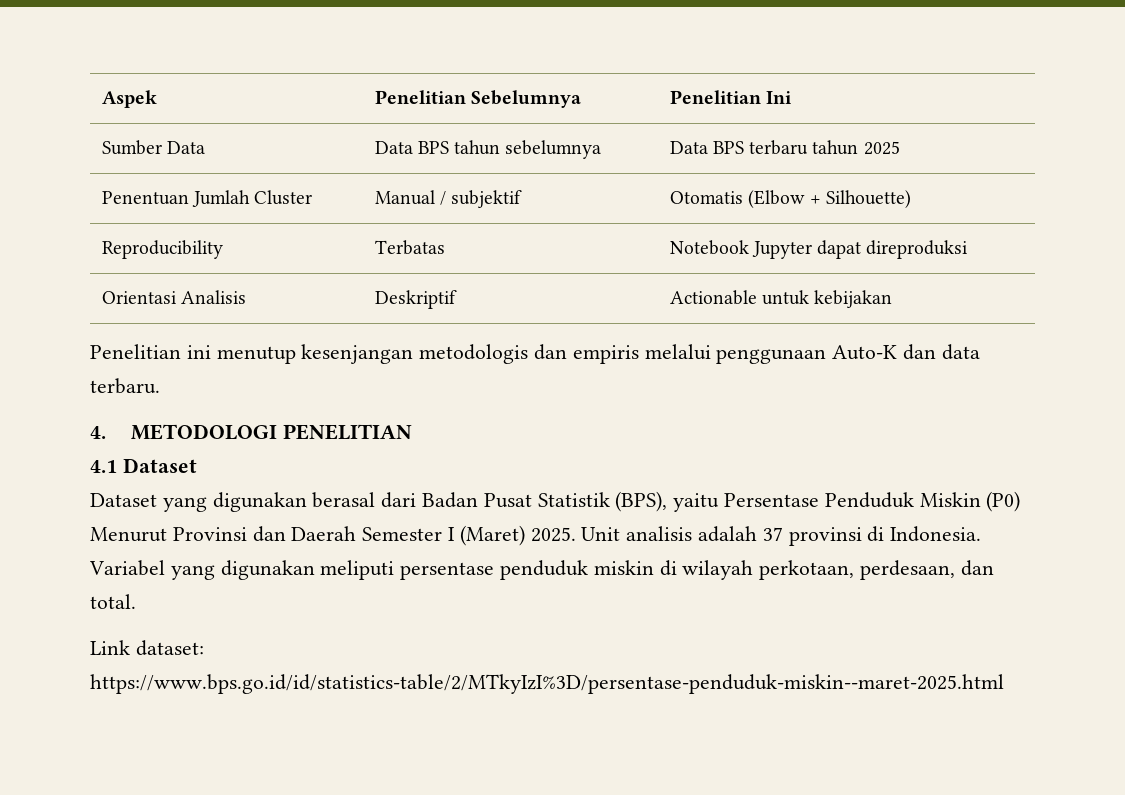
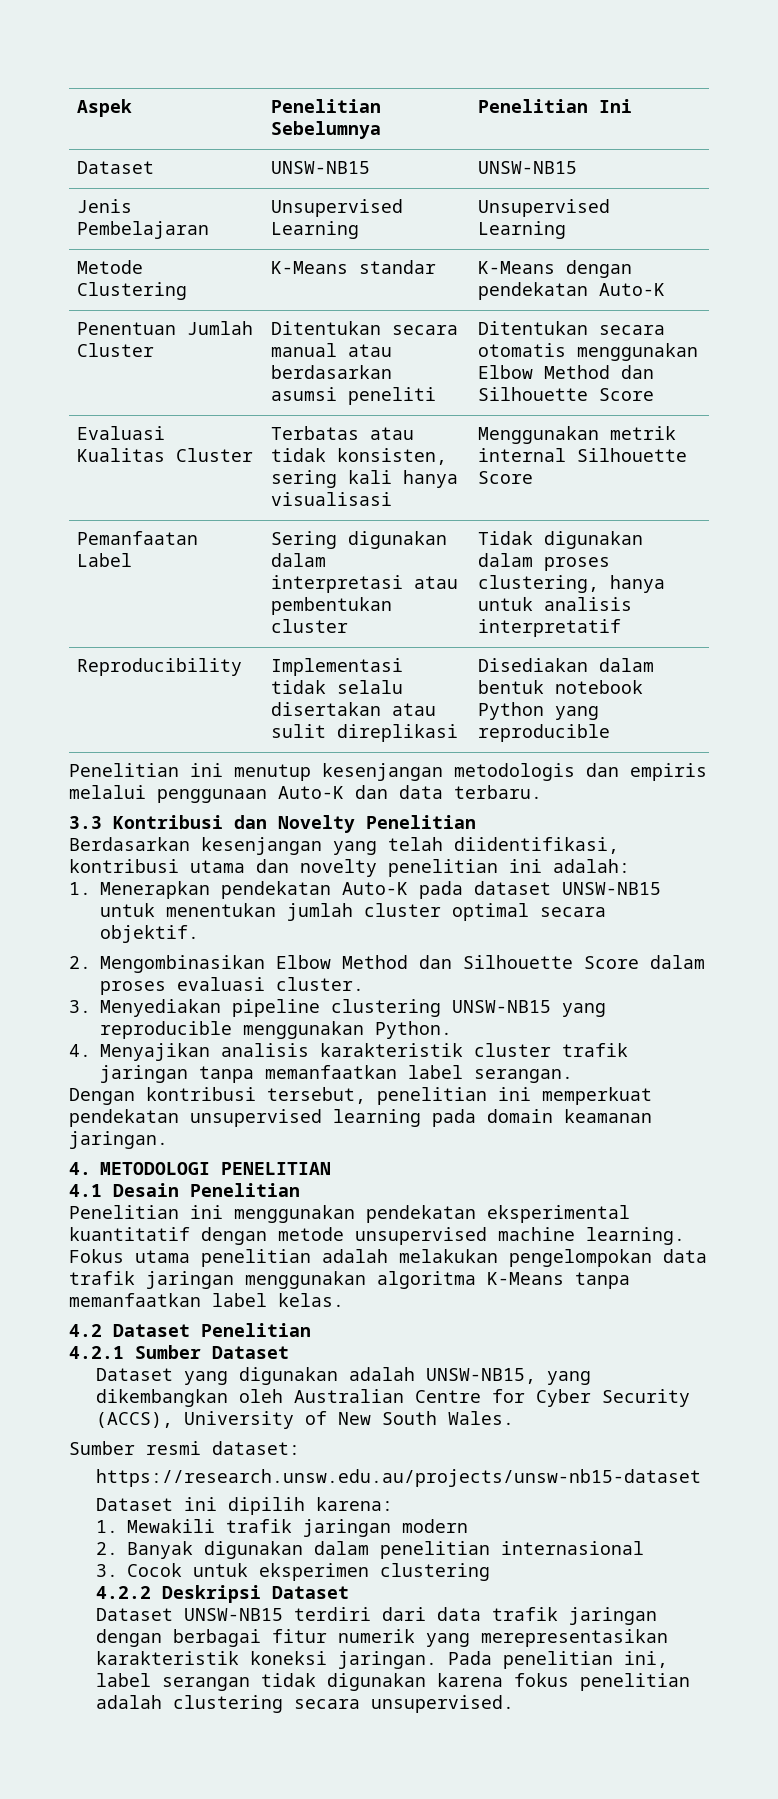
- Sumber Data | Data BPS tahun sebelumnya | Data BPS terbaru tahun 2025
- Penentuan Jumlah Cluster | Manual / subjektif | Otomatis (Elbow + Silhouette)
- Reproducibility | Terbatas | Notebook Jupyter dapat direproduksi
- Orientasi Analisis | Deskriptif | Actionable untuk kebijakan
+ Dataset | UNSW-NB15 | UNSW-NB15
+ Jenis Pembelajaran | Unsupervised Learning | Unsupervised Learning
+ Metode Clustering | K-Means standar | K-Means dengan pendekatan Auto-K
+ Penentuan Jumlah Cluster | Ditentukan secara manual atau berdasarkan asumsi peneliti | Ditentukan secara otomatis menggunakan Elbow Method dan Silhouette Score
+ Evaluasi Kualitas Cluster | Terbatas atau tidak konsisten, sering kali hanya visualisasi | Menggunakan metrik internal Silhouette Score
+ Pemanfaatan Label | Sering digunakan dalam interpretasi atau pembentukan cluster | Tidak digunakan dalam proses clustering, hanya untuk analisis interpretatif
+ Reproducibility | Implementasi tidak selalu disertakan atau sulit direplikasi | Disediakan dalam bentuk notebook Python yang reproducible
+ 3.3 Kontribusi dan Novelty Penelitian
+ Berdasarkan kesenjangan yang telah diidentifikasi, kontribusi utama dan novelty penelitian ini adalah:
+ 1. Menerapkan pendekatan Auto-K pada dataset UNSW-NB15 untuk menentukan jumlah cluster optimal secara objektif.
+ 2. Mengombinasikan Elbow Method dan Silhouette Score dalam proses evaluasi cluster.
+ 3. Menyediakan pipeline clustering UNSW-NB15 yang reproducible menggunakan Python.
+ 4. Menyajikan analisis karakteristik cluster trafik jaringan tanpa memanfaatkan label serangan.
+ Dengan kontribusi tersebut, penelitian ini memperkuat pendekatan unsupervised learning pada domain keamanan jaringan.
  4. METODOLOGI PENELITIAN
- 4.1 Dataset
- Dataset yang digunakan berasal dari Badan Pusat Statistik (BPS), yaitu Persentase Penduduk Miskin (P0) Menurut Provinsi dan Daerah Semester I (Maret) 2025. Unit analisis adalah 37 provinsi di Indonesia. Variabel yang digunakan meliputi persentase penduduk miskin di wilayah perkotaan, perdesaan, dan total.
- Link dataset: https://www.bps.go.id/id/statistics-table/2/MTkyIzI%3D/persentase-penduduk-miskin--maret-2025.html
+ 4.1 Desain Penelitian
+ Penelitian ini menggunakan pendekatan eksperimental kuantitatif dengan metode unsupervised machine learning. Fokus utama penelitian adalah melakukan pengelompokan data trafik jaringan menggunakan algoritma K-Means tanpa memanfaatkan label kelas.
+ 4.2 Dataset Penelitian
+ 4.2.1 Sumber Dataset
+ Dataset yang digunakan adalah UNSW-NB15, yang dikembangkan oleh Australian Centre for Cyber Security (ACCS), University of New South Wales.
+ Sumber resmi dataset:
+ https://research.unsw.edu.au/projects/unsw-nb15-dataset
+ Dataset ini dipilih karena:
+ 1. Mewakili trafik jaringan modern
+ 2. Banyak digunakan dalam penelitian internasional
+ 3. Cocok untuk eksperimen clustering
+ 4.2.2 Deskripsi Dataset
+ Dataset UNSW-NB15 terdiri dari data trafik jaringan dengan berbagai fitur numerik yang merepresentasikan karakteristik koneksi jaringan. Pada penelitian ini, label serangan tidak digunakan karena fokus penelitian adalah clustering secara unsupervised.

